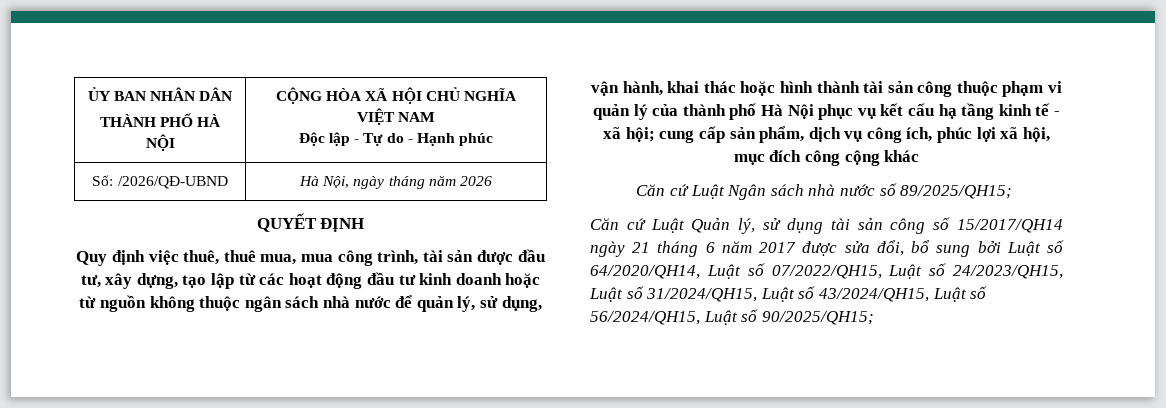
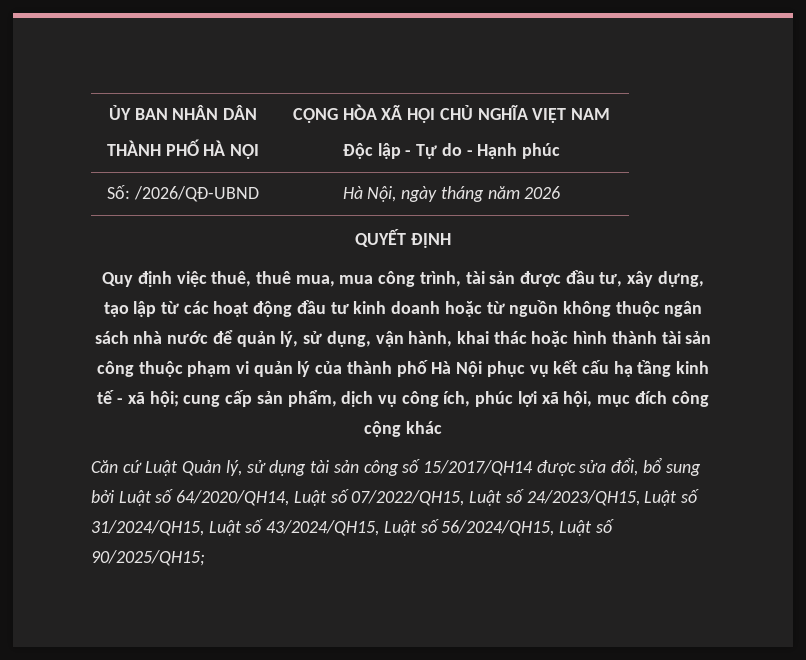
- Căn cứ Luật Ngân sách nhà nước số 89/2025/QH15;
- Căn cứ Luật Quản lý, sử dụng tài sản công số 15/2017/QH14 ngày 21 tháng 6 năm 2017 được sửa đổi, bổ sung bởi Luật số 64/2020/QH14, Luật số 07/2022/QH15, Luật số 24/2023/QH15, Luật số 31/2024/QH15, Luật số 43/2024/QH15, Luật số 56/2024/QH15, Luật số 90/2025/QH15;
+ Căn cứ Luật Quản lý, sử dụng tài sản công số 15/2017/QH14 được sửa đổi, bổ sung bởi Luật số 64/2020/QH14, Luật số 07/2022/QH15, Luật số 24/2023/QH15, Luật số 31/2024/QH15, Luật số 43/2024/QH15, Luật số 56/2024/QH15, Luật số 90/2025/QH15;

